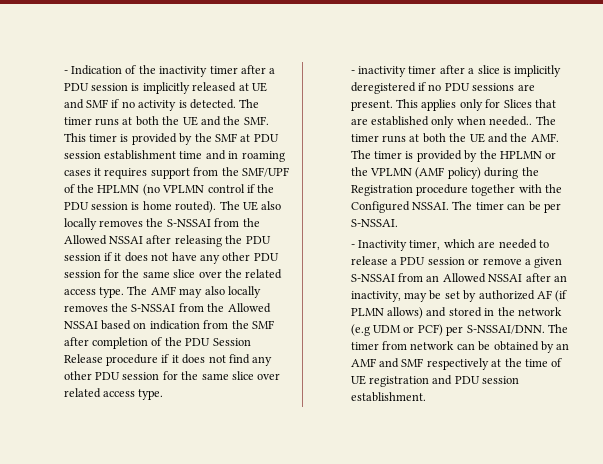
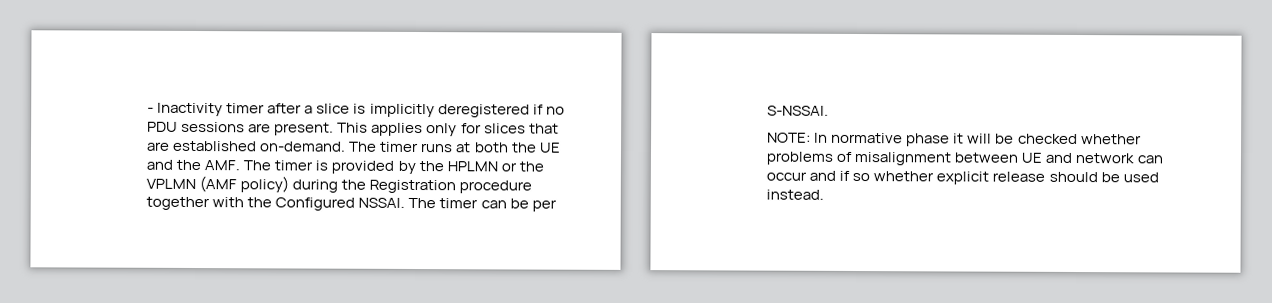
- - Indication of the inactivity timer after a PDU session is implicitly released at UE and SMF if no activity is detected. The timer runs at both the UE and the SMF. This timer is provided by the SMF at PDU session establishment time and in roaming cases it requires support from the SMF/UPF of the HPLMN (no VPLMN control if the PDU session is home routed). The UE also locally removes the S-NSSAI from the Allowed NSSAI after releasing the PDU session if it does not have any other PDU session for the same slice over the related access type. The AMF may also locally removes the S-NSSAI from the Allowed NSSAI based on indication from the SMF after completion of the PDU Session Release procedure if it does not find any other PDU session for the same slice over related access type.
- - inactivity timer after a slice is implicitly deregistered if no PDU sessions are present.
+ - Inactivity timer after a slice is implicitly deregistered if no PDU sessions are present.
- This applies only for Slices that are established only when needed..
+ This applies only for slices that are established on-demand.
- - Inactivity timer, which are needed to release a PDU session or remove a given S-NSSAI from an Allowed NSSAI after an inactivity, may be set by authorized AF (if PLMN allows) and stored in the network (e.g UDM or PCF) per S-NSSAI/DNN. The timer from network can be obtained by an AMF and SMF respectively at the time of UE registration and PDU session establishment.
+ NOTE: In normative phase it will be checked whether problems of misalignment between UE and network can occur and if so whether explicit release should be used instead.

